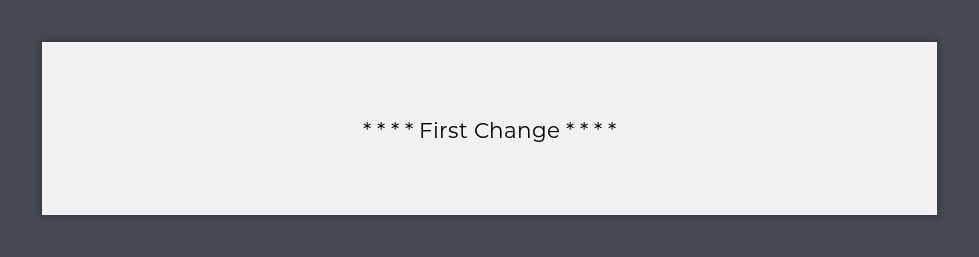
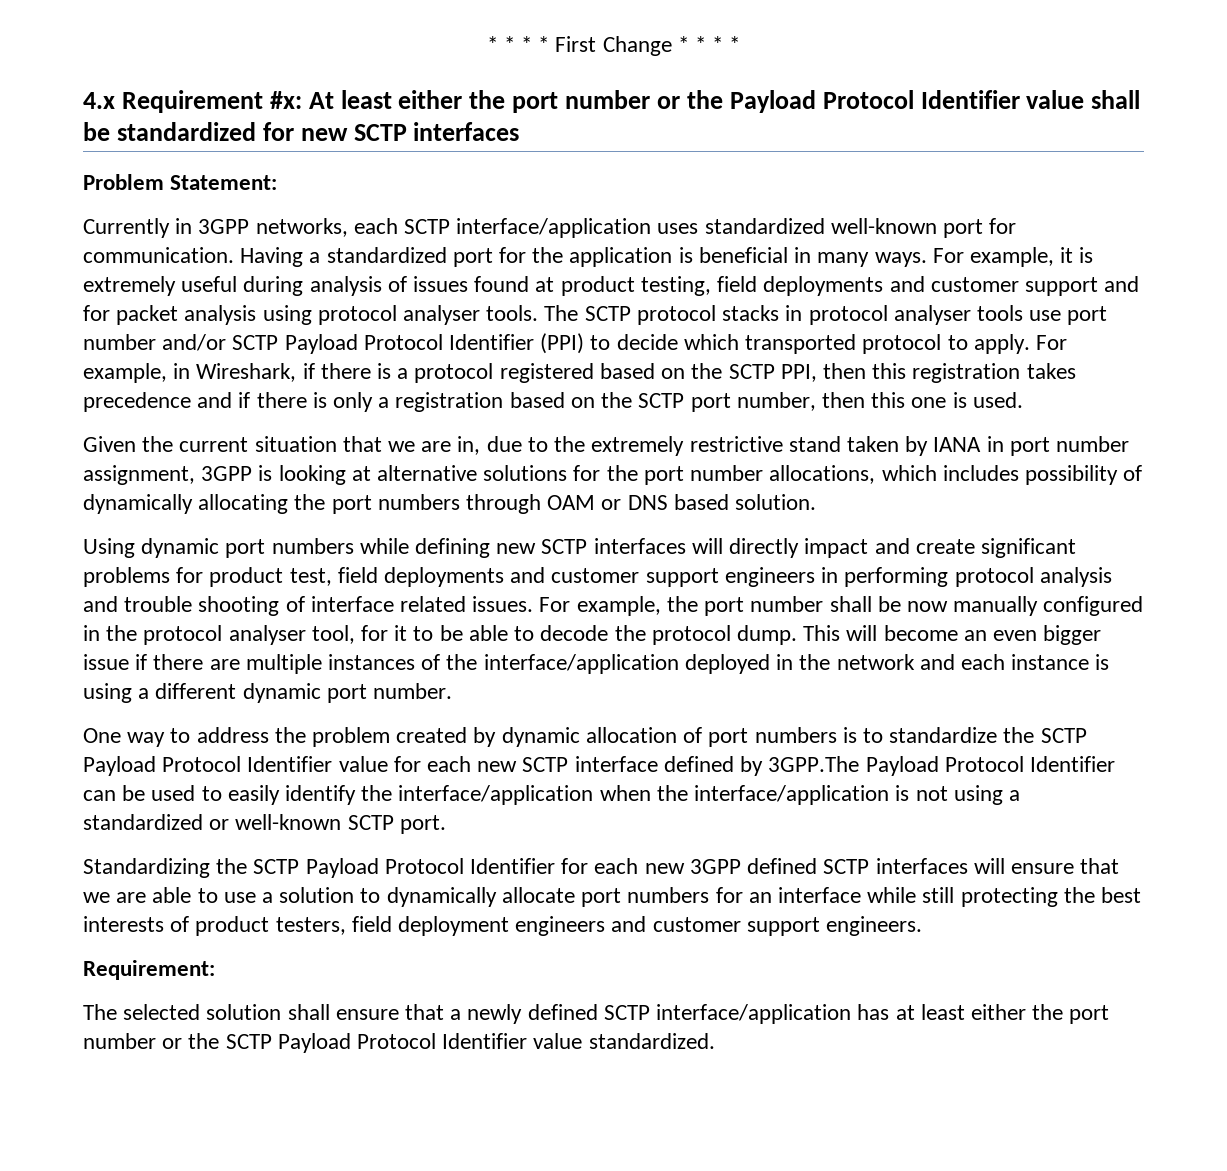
+ 4.x Requirement #x: At least either the port number or the Payload Protocol Identifier value shall be standardized for new SCTP interfaces
+ Problem Statement:
+ Currently in 3GPP networks, each SCTP interface/application uses standardized well-known port for communication. Having a standardized port for the application is beneficial in many ways. For example, it is extremely useful during analysis of issues found at product testing, field deployments and customer support and for packet analysis using protocol analyser tools. The SCTP protocol stacks in protocol analyser tools use port number and/or SCTP Payload Protocol Identifier (PPI) to decide which transported protocol to apply. For example, in Wireshark, if there is a protocol registered based on the SCTP PPI, then this registration takes precedence and if there is only a registration based on the SCTP port number, then this one is used.
+ Given the current situation that we are in, due to the extremely restrictive stand taken by IANA in port number assignment, 3GPP is looking at alternative solutions for the port number allocations, which includes possibility of dynamically allocating the port numbers through OAM or DNS based solution.
+ Using dynamic port numbers while defining new SCTP interfaces will directly impact and create significant problems for product test, field deployments and customer support engineers in performing protocol analysis and trouble shooting of interface related issues. For example, the port number shall be now manually configured in the protocol analyser tool, for it to be able to decode the protocol dump. This will become an even bigger issue if there are multiple instances of the interface/application deployed in the network and each instance is using a different dynamic port number.
+ One way to address the problem created by dynamic allocation of port numbers is to standardize the SCTP Payload Protocol Identifier value for each new SCTP interface defined by 3GPP.The Payload Protocol Identifier can be used to easily identify the interface/application when the interface/application is not using a standardized or well-known SCTP port.
+ Standardizing the SCTP Payload Protocol Identifier for each new 3GPP defined SCTP interfaces will ensure that we are able to use a solution to dynamically allocate port numbers for an interface while still protecting the best interests of product testers, field deployment engineers and customer support engineers.
+ Requirement:
+ The selected solution shall ensure that a newly defined SCTP interface/application has at least either the port number or the SCTP Payload Protocol Identifier value standardized.

